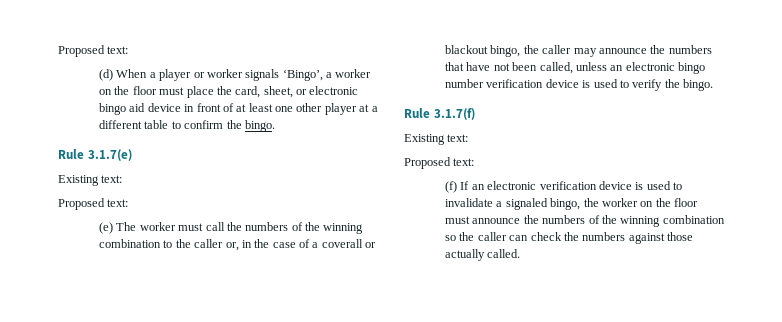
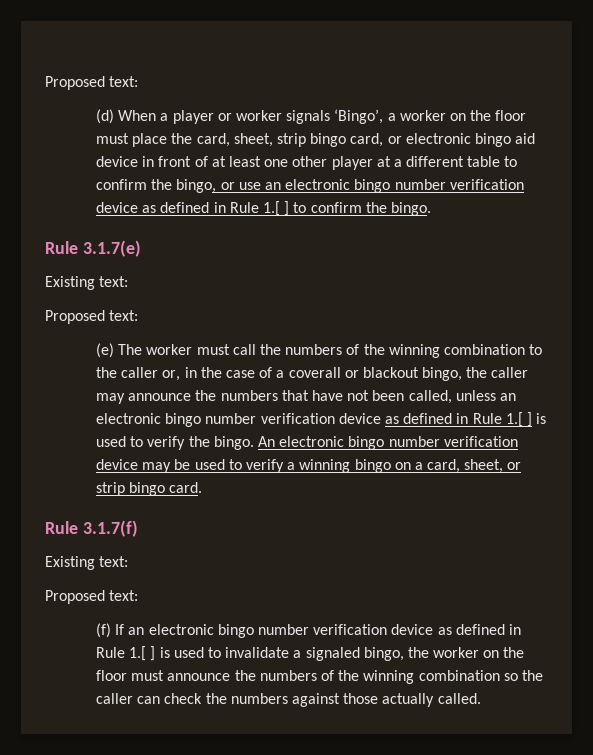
- (d) When a player or worker signals ‘Bingo’, a worker on the floor must place the card, sheet, or electronic bingo aid device in front of at least one other player at a different table to confirm the bingo.
+ (d) When a player or worker signals ‘Bingo’, a worker on the floor must place the card, sheet, strip bingo card, or electronic bingo aid device in front of at least one other player at a different table to confirm the bingo, or use an electronic bingo number verification device as defined in Rule 1.[ ] to confirm the bingo.
- (e) The worker must call the numbers of the winning combination to the caller or, in the case of a coverall or blackout bingo, the caller may announce the numbers that have not been called, unless an electronic bingo number verification device is used to verify the bingo.
+ (e) The worker must call the numbers of the winning combination to the caller or, in the case of a coverall or blackout bingo, the caller may announce the numbers that have not been called, unless an electronic bingo number verification device as defined in Rule 1.[ ] is used to verify the bingo. An electronic bingo number verification device may be used to verify a winning bingo on a card, sheet, or strip bingo card.
- (f) If an electronic verification device is used to invalidate a signaled bingo, the worker on the floor must announce the numbers of the winning combination so the caller can check the numbers against those actually called.
+ (f) If an electronic bingo number verification device as defined in Rule 1.[ ] is used to invalidate a signaled bingo, the worker on the floor must announce the numbers of the winning combination so the caller can check the numbers against those actually called.

